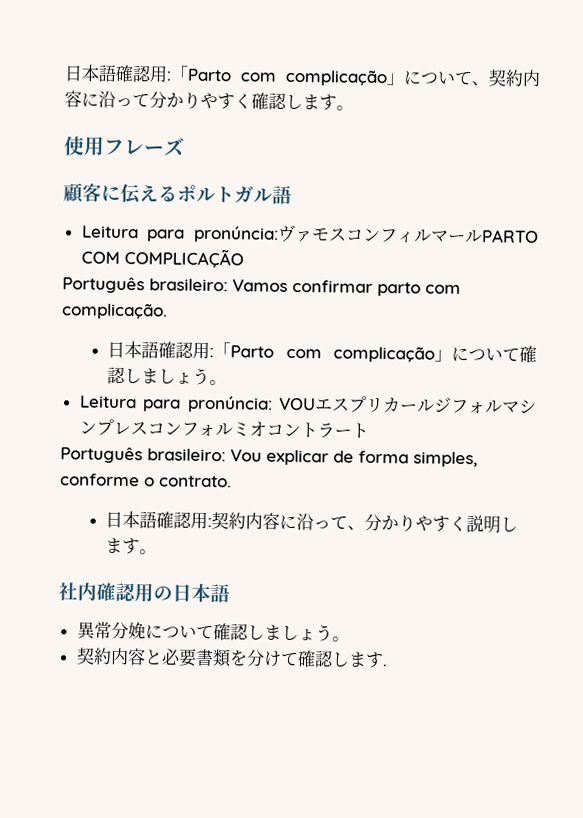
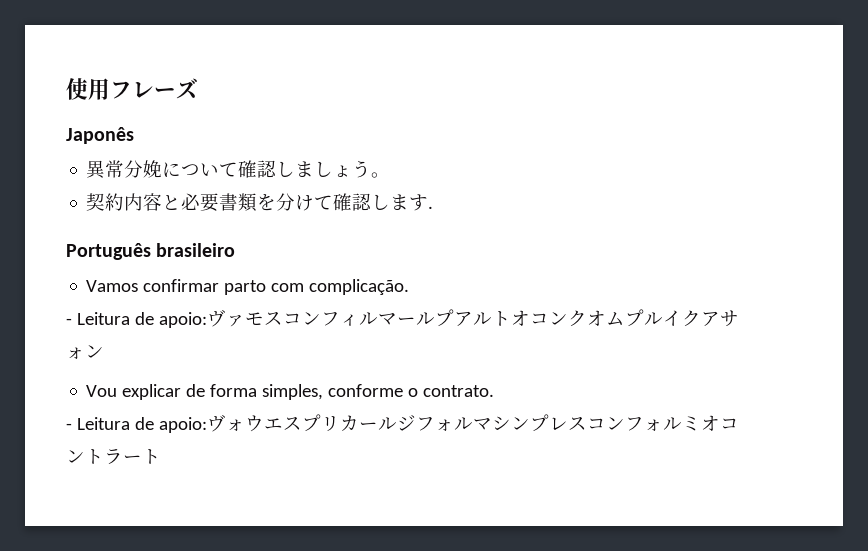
- 日本語確認用:「Parto com complicação」について、契約内容に沿って分かりやすく確認します。
  使用フレーズ
- 顧客に伝えるポルトガル語
- Leitura para pronúncia:ヴァモスコンフィルマールPARTO COM COMPLICAÇÃO
- Português brasileiro: Vamos confirmar parto com complicação.
- 日本語確認用:「Parto com complicação」について確認しましょう。
- Leitura para pronúncia: VOUエスプリカールジフォルマシンプレスコンフォルミオコントラート
- Português brasileiro: Vou explicar de forma simples, conforme o contrato.
- 日本語確認用:契約内容に沿って、分かりやすく説明します。
- 社内確認用の日本語
+ Japonês
+ Português brasileiro
+ Vamos confirmar parto com complicação.
+ - Leitura de apoio:ヴァモスコンフィルマールプアルトオコンクオムプルイクアサォン
+ Vou explicar de forma simples, conforme o contrato.
+ - Leitura de apoio:ヴォウエスプリカールジフォルマシンプレスコンフォルミオコントラート

